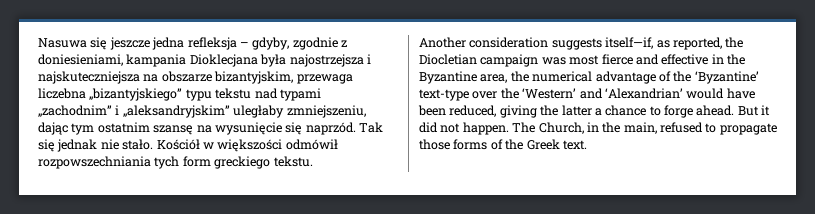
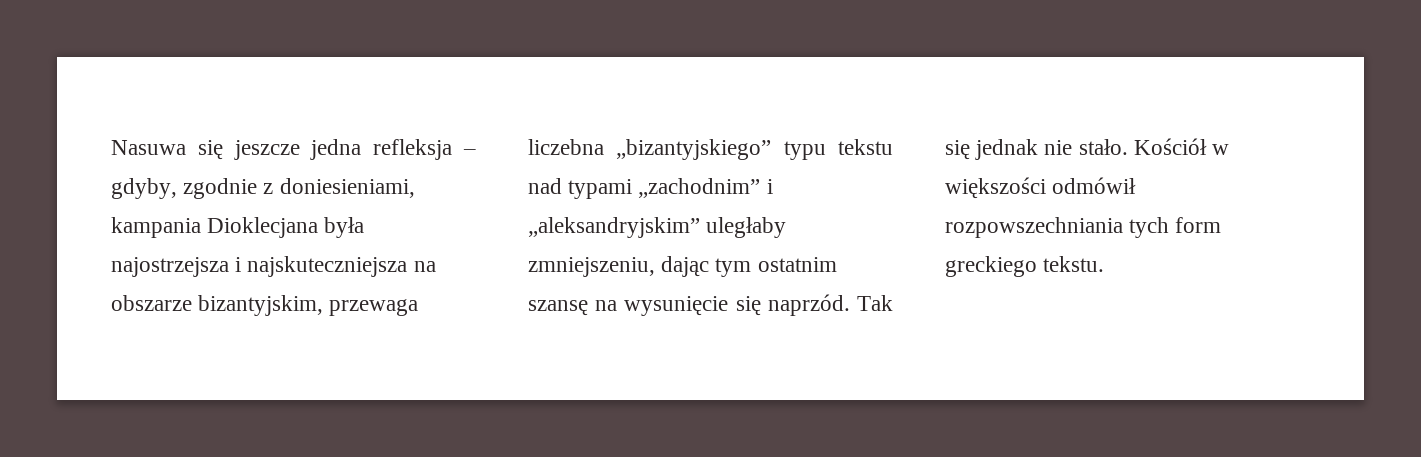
- Another consideration suggests itself—if, as reported, the Diocletian campaign was most fierce and effective in the Byzantine area, the numerical advantage of the ‘Byzantine’ text-type over the ‘Western’ and ‘Alexandrian’ would have been reduced, giving the latter a chance to forge ahead. But it did not happen. The Church, in the main, refused to propagate those forms of the Greek text.

